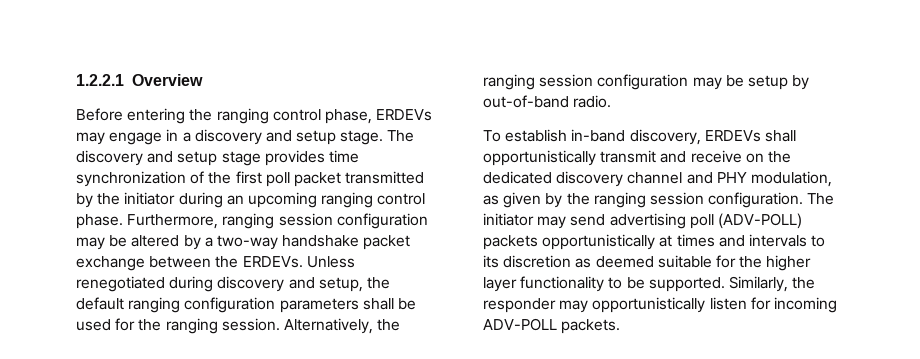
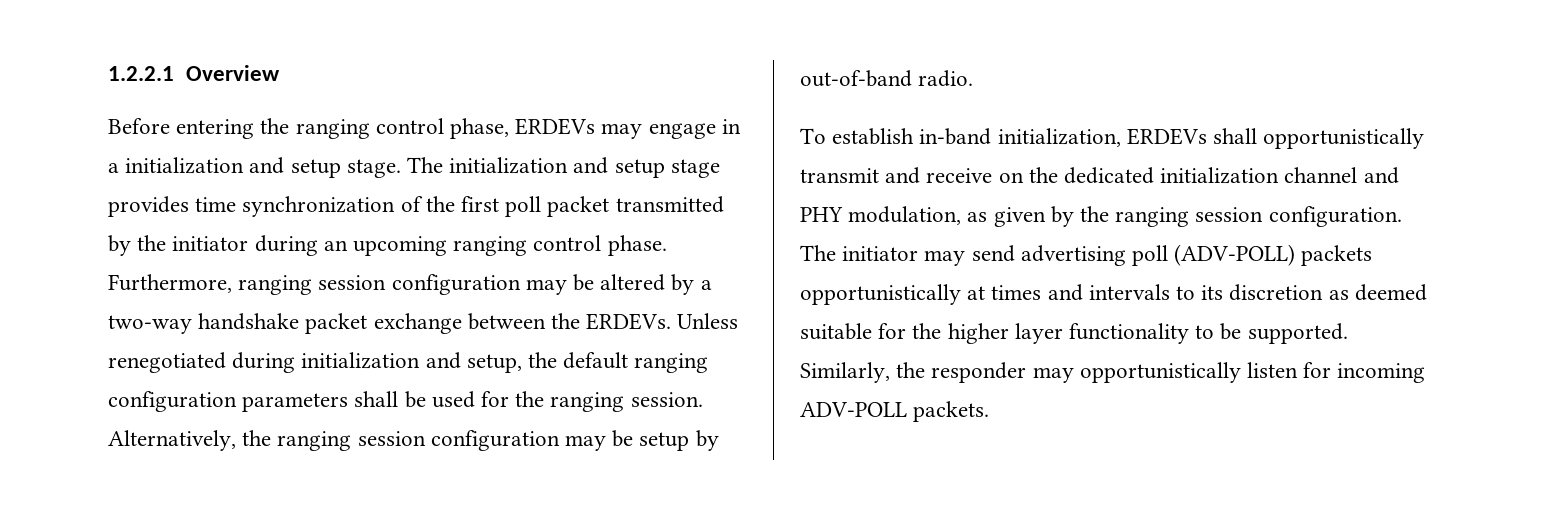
- Before entering the ranging control phase, ERDEVs may engage in a discovery and setup stage.
+ Before entering the ranging control phase, ERDEVs may engage in a initialization and setup stage.
- The discovery and setup stage provides time synchronization of the first poll packet transmitted by the initiator during an upcoming ranging control phase.
+ The initialization and setup stage provides time synchronization of the first poll packet transmitted by the initiator during an upcoming ranging control phase.
- Unless renegotiated during discovery and setup, the default ranging configuration parameters shall be used for the ranging session.
+ Unless renegotiated during initialization and setup, the default ranging configuration parameters shall be used for the ranging session.
- To establish in-band discovery, ERDEVs shall opportunistically transmit and receive on the dedicated discovery channel and PHY modulation, as given by the ranging session configuration.
+ To establish in-band initialization, ERDEVs shall opportunistically transmit and receive on the dedicated initialization channel and PHY modulation, as given by the ranging session configuration.

